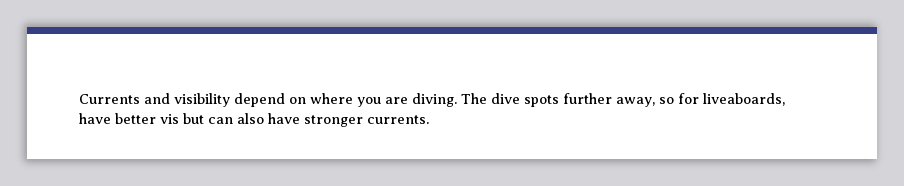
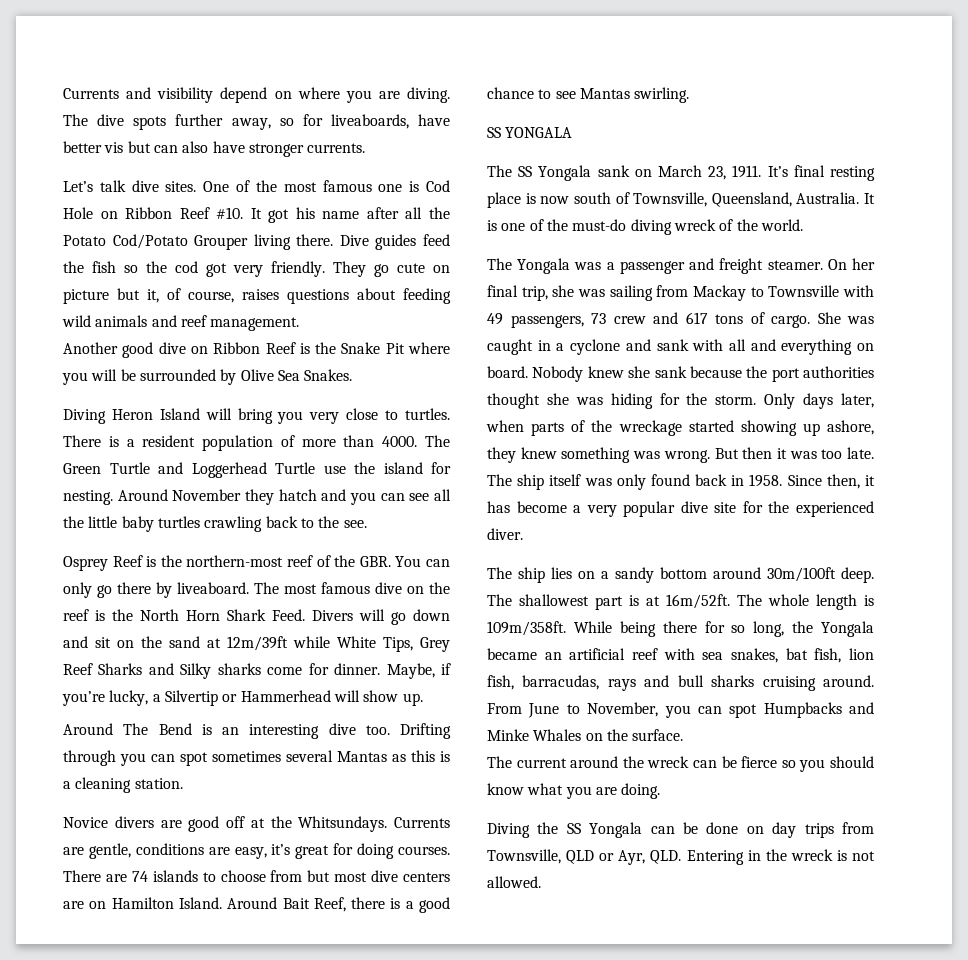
+ Let’s talk dive sites. One of the most famous one is Cod Hole on Ribbon Reef #10. It got his name after all the Potato Cod/Potato Grouper living there. Dive guides feed the fish so the cod got very friendly. They go cute on picture but it, of course, raises questions about feeding wild animals and reef management.
+ Another good dive on Ribbon Reef is the Snake Pit where you will be surrounded by Olive Sea Snakes.
+ Diving Heron Island will bring you very close to turtles. There is a resident population of more than 4000. The Green Turtle and Loggerhead Turtle use the island for nesting. Around November they hatch and you can see all the little baby turtles crawling back to the see.
+ Osprey Reef is the northern-most reef of the GBR. You can only go there by liveaboard. The most famous dive on the reef is the North Horn Shark Feed. Divers will go down and sit on the sand at 12m/39ft while White Tips, Grey Reef Sharks and Silky sharks come for dinner. Maybe, if you’re lucky, a Silvertip or Hammerhead will show up.
+ Around The Bend is an interesting dive too. Drifting through you can spot sometimes several Mantas as this is a cleaning station.
+ Novice divers are good off at the Whitsundays. Currents are gentle, conditions are easy, it’s great for doing courses. There are 74 islands to choose from but most dive centers are on Hamilton Island. Around Bait Reef, there is a good chance to see Mantas swirling.
+ SS YONGALA
+ The SS Yongala sank on March 23, 1911. It’s final resting place is now south of Townsville, Queensland, Australia. It is one of the must-do diving wreck of the world.
+ The Yongala was a passenger and freight steamer. On her final trip, she was sailing from Mackay to Townsville with 49 passengers, 73 crew and 617 tons of cargo. She was caught in a cyclone and sank with all and everything on board. Nobody knew she sank because the port authorities thought she was hiding for the storm. Only days later, when parts of the wreckage started showing up ashore, they knew something was wrong. But then it was too late. The ship itself was only found back in 1958. Since then, it has become a very popular dive site for the experienced diver.
+ The ship lies on a sandy bottom around 30m/100ft deep. The shallowest part is at 16m/52ft. The whole length is 109m/358ft. While being there for so long, the Yongala became an artificial reef with sea snakes, bat fish, lion fish, barracudas, rays and bull sharks cruising around. From June to November, you can spot Humpbacks and Minke Whales on the surface.
+ The current around the wreck can be fierce so you should know what you are doing.
+ Diving the SS Yongala can be done on day trips from Townsville, QLD or Ayr, QLD. Entering in the wreck is not allowed.

